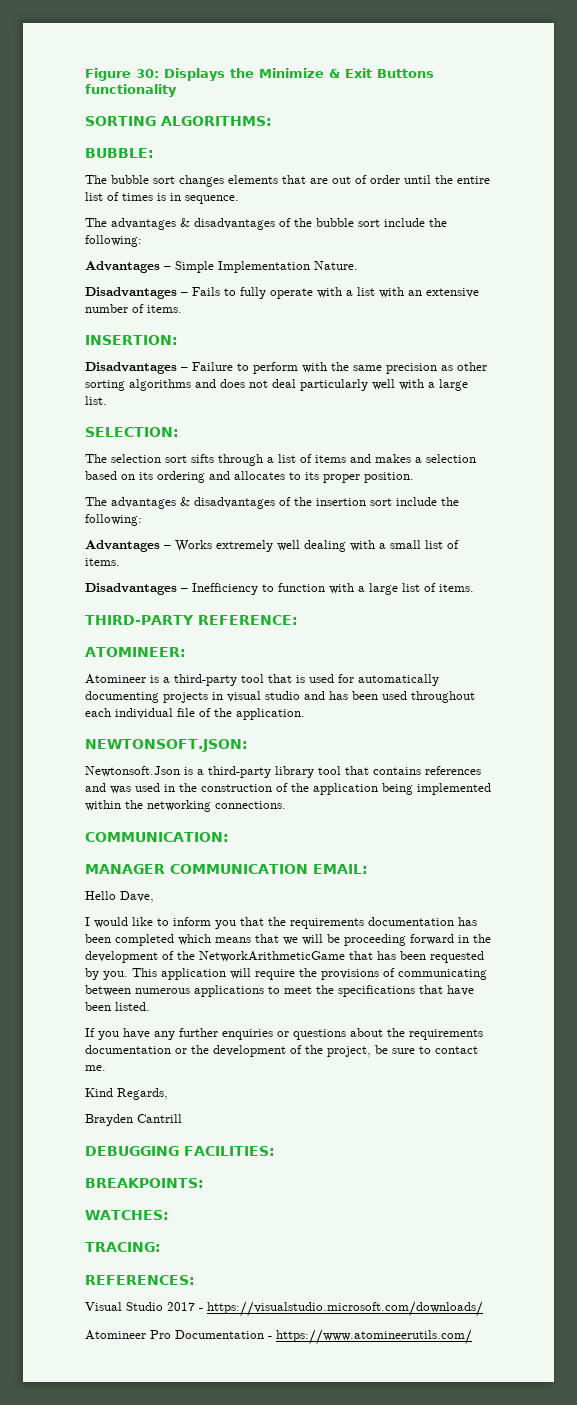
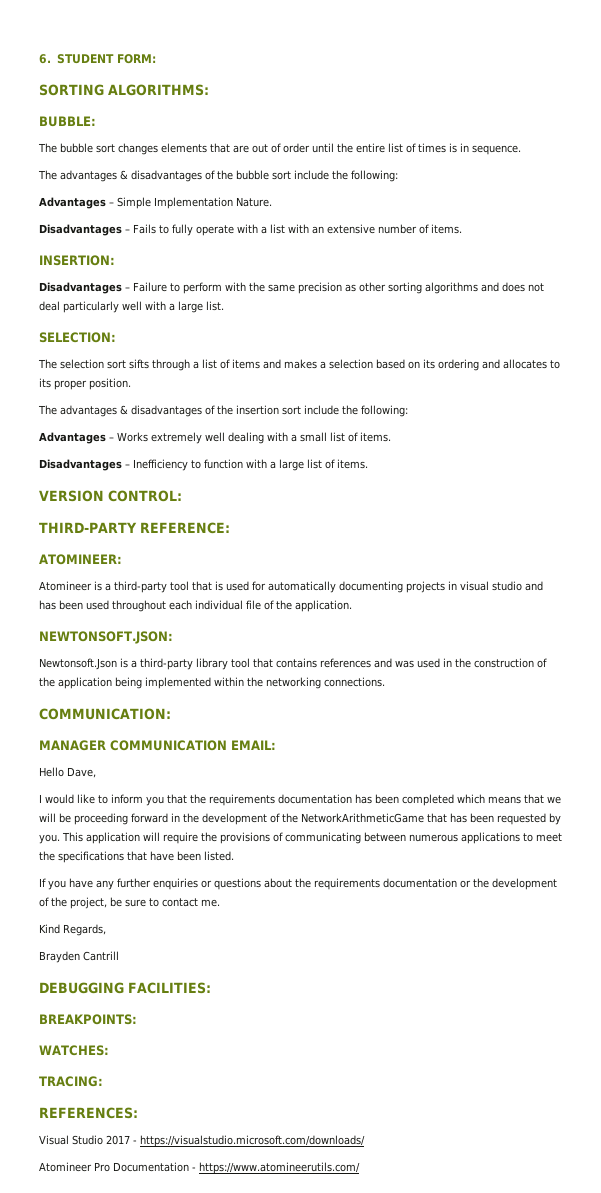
- Figure 30: Displays the Minimize & Exit Buttons functionality
+ 6. STUDENT FORM:
+ VERSION CONTROL:

